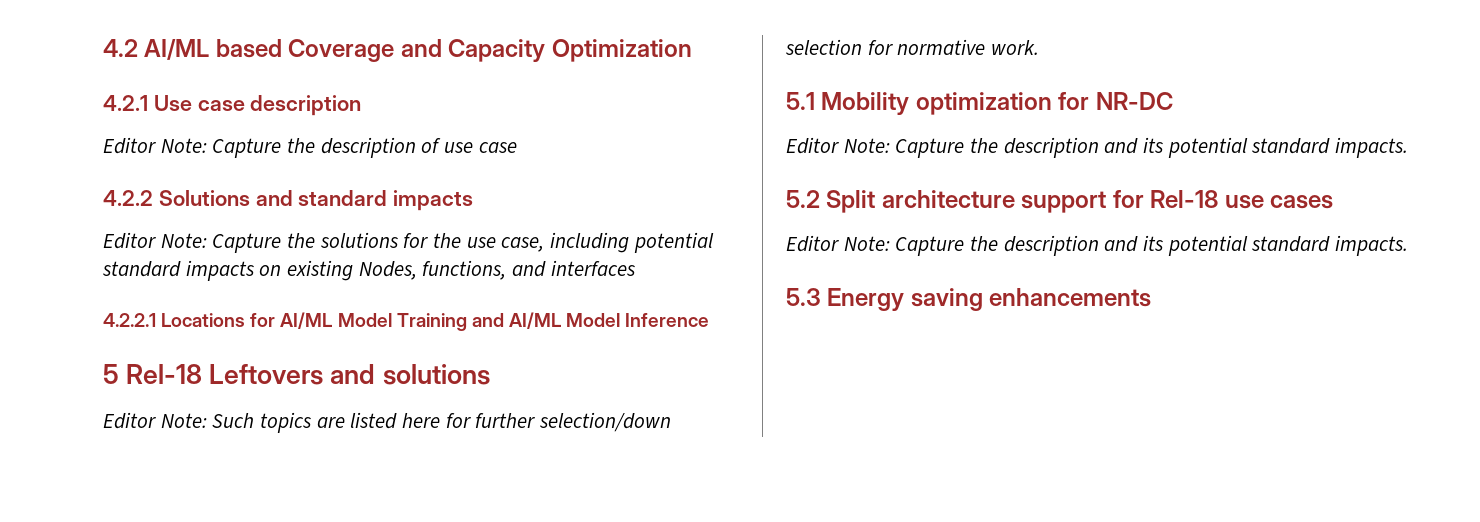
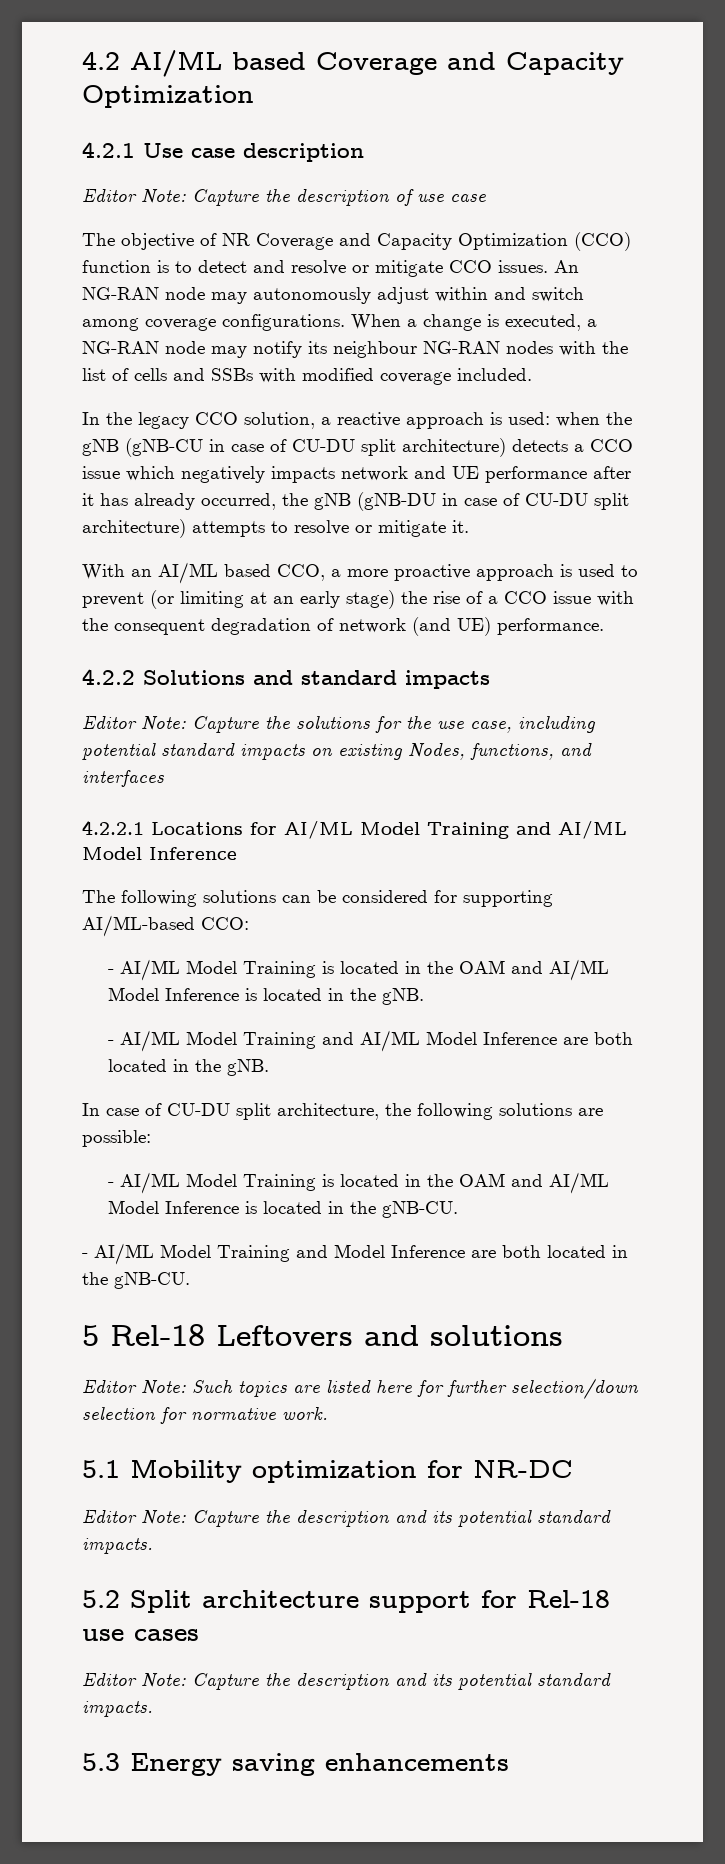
+ The objective of NR Coverage and Capacity Optimization (CCO) function is to detect and resolve or mitigate CCO issues. An NG-RAN node may autonomously adjust within and switch among coverage configurations. When a change is executed, a NG-RAN node may notify its neighbour NG-RAN nodes with the list of cells and SSBs with modified coverage included.
+ In the legacy CCO solution, a reactive approach is used: when the gNB (gNB-CU in case of CU-DU split architecture) detects a CCO issue which negatively impacts network and UE performance after it has already occurred, the gNB (gNB-DU in case of CU-DU split architecture) attempts to resolve or mitigate it.
+ With an AI/ML based CCO, a more proactive approach is used to prevent (or limiting at an early stage) the rise of a CCO issue with the consequent degradation of network (and UE) performance.
+ The following solutions can be considered for supporting AI/ML-based CCO:
+ - AI/ML Model Training is located in the OAM and AI/ML Model Inference is located in the gNB.
+ - AI/ML Model Training and AI/ML Model Inference are both located in the gNB.
+ In case of CU-DU split architecture, the following solutions are possible:
+ - AI/ML Model Training is located in the OAM and AI/ML Model Inference is located in the gNB-CU.
+ - AI/ML Model Training and Model Inference are both located in the gNB-CU.

